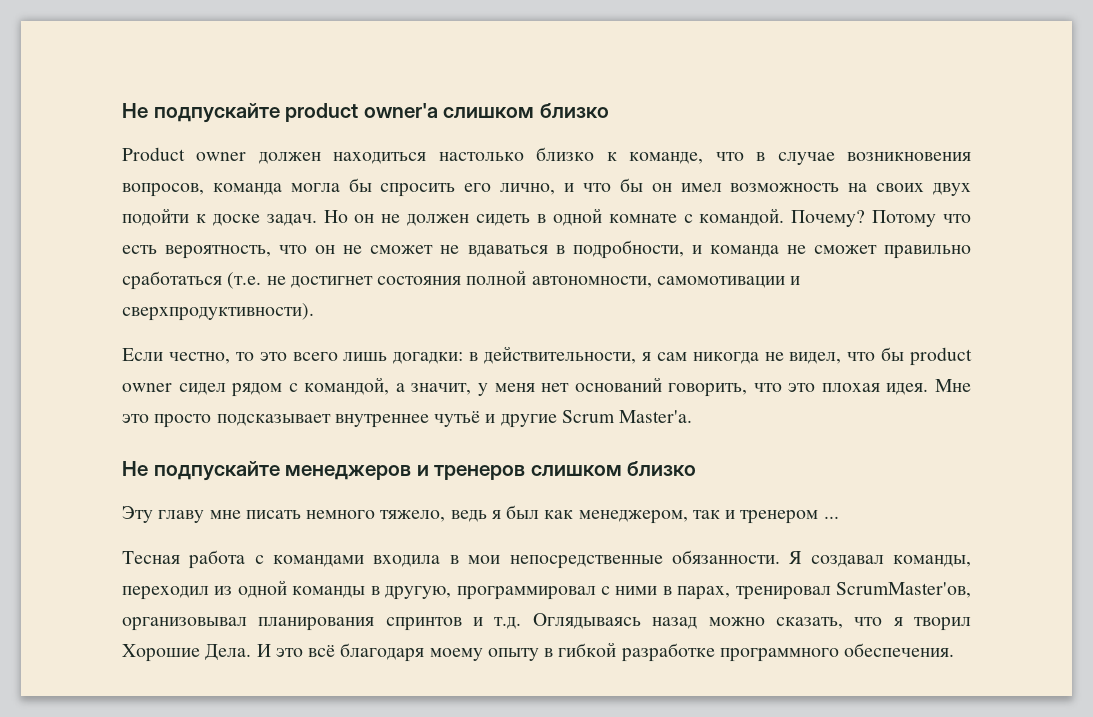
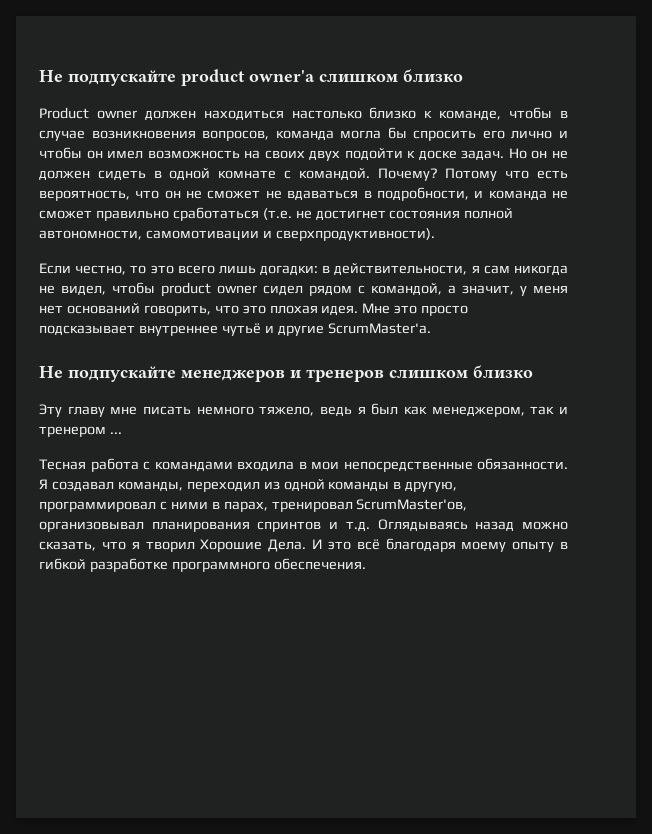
- Product owner должен находиться настолько близко к команде, что в случае возникновения вопросов, команда могла бы спросить его лично, и что бы он имел возможность на своих двух подойти к доске задач.
+ Product owner должен находиться настолько близко к команде, чтобы в случае возникновения вопросов, команда могла бы спросить его лично и чтобы он имел возможность на своих двух подойти к доске задач.
- Если честно, то это всего лишь догадки: в действительности, я сам никогда не видел, что бы product owner сидел рядом с командой, а значит, у меня нет оснований говорить, что это плохая идея.
+ Если честно, то это всего лишь догадки: в действительности, я сам никогда не видел, чтобы product owner сидел рядом с командой, а значит, у меня нет оснований говорить, что это плохая идея.
- Мне это просто подсказывает внутреннее чутьё и другие Scrum Master'а.
+ Мне это просто подсказывает внутреннее чутьё и другие ScrumMaster'а.

